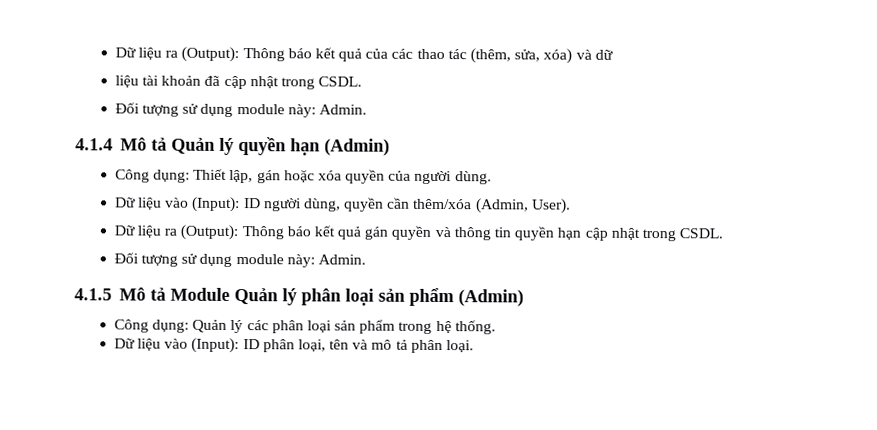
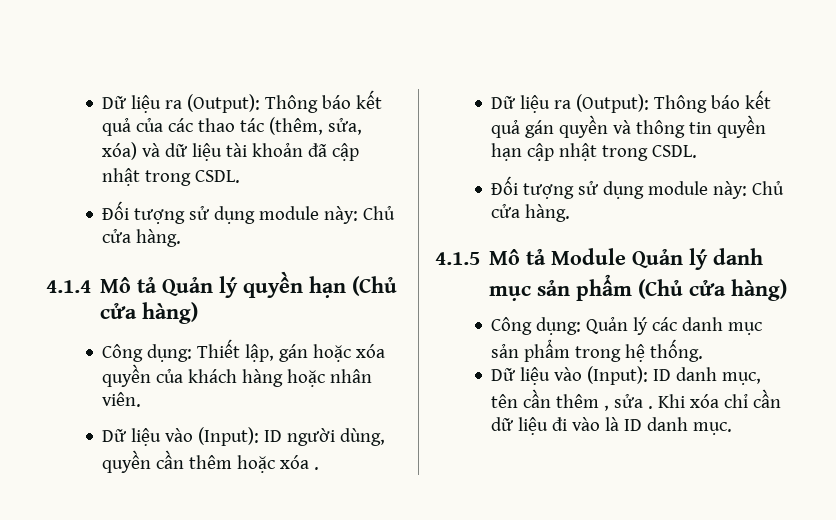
- Dữ liệu ra (Output): Thông báo kết quả của các thao tác (thêm, sửa, xóa) và dữ
- liệu tài khoản đã cập nhật trong CSDL.
- Đối tượng sử dụng module này: Admin.
+ Dữ liệu ra (Output): Thông báo kết quả của các thao tác (thêm, sửa, xóa) và dữ liệu tài khoản đã cập nhật trong CSDL.
+ Đối tượng sử dụng module này: Chủ cửa hàng.
- 4.1.4 Mô tả Quản lý quyền hạn (Admin)
+ 4.1.4 Mô tả Quản lý quyền hạn (Chủ cửa hàng)
- Công dụng: Thiết lập, gán hoặc xóa quyền của người dùng.
+ Công dụng: Thiết lập, gán hoặc xóa quyền của khách hàng hoặc nhân viên.
- Dữ liệu vào (Input): ID người dùng, quyền cần thêm/xóa (Admin, User).
+ Dữ liệu vào (Input): ID người dùng, quyền cần thêm hoặc xóa .
  Dữ liệu ra (Output): Thông báo kết quả gán quyền và thông tin quyền hạn cập nhật trong CSDL.
- Đối tượng sử dụng module này: Admin.
+ Đối tượng sử dụng module này: Chủ cửa hàng.
- 4.1.5 Mô tả Module Quản lý phân loại sản phẩm (Admin)
+ 4.1.5 Mô tả Module Quản lý danh mục sản phẩm (Chủ cửa hàng)
- Công dụng: Quản lý các phân loại sản phẩm trong hệ thống.
+ Công dụng: Quản lý các danh mục sản phẩm trong hệ thống.
- Dữ liệu vào (Input): ID phân loại, tên và mô tả phân loại.
+ Dữ liệu vào (Input): ID danh mục, tên cần thêm , sửa . Khi xóa chỉ cần dữ liệu đi vào là ID danh mục.

